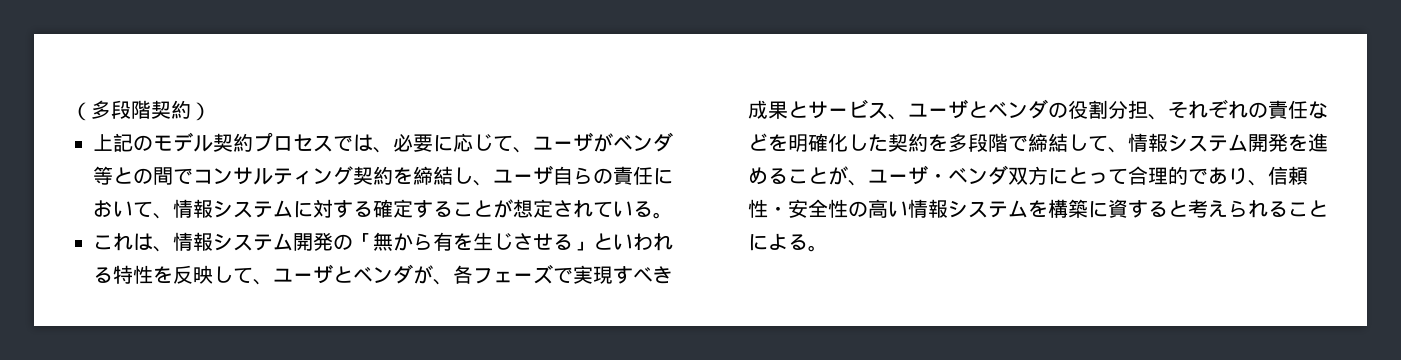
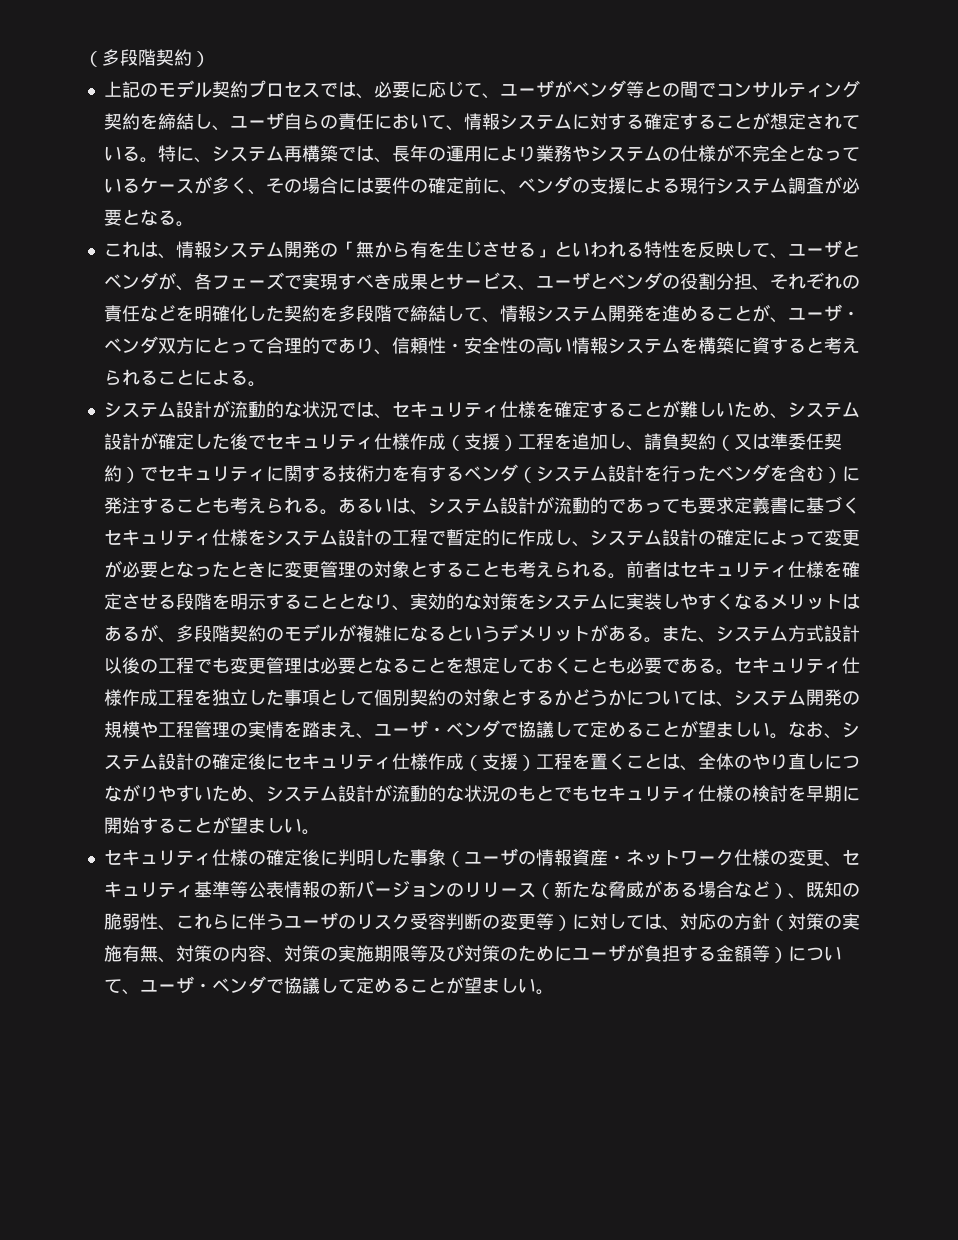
+ 特に、システム再構築では、長年の運用により業務やシステムの仕様が不完全となっているケースが多く、その場合には要件の確定前に、ベンダの支援による現行システム調査が必要となる。
+ システム設計が流動的な状況では、セキュリティ仕様を確定することが難しいため、システム設計が確定した後でセキュリティ仕様作成（支援）工程を追加し、請負契約（又は準委任契約）でセキュリティに関する技術力を有するベンダ（システム設計を行ったベンダを含む）に発注することも考えられる。あるいは、システム設計が流動的であっても要求定義書に基づくセキュリティ仕様をシステム設計の工程で暫定的に作成し、システム設計の確定によって変更が必要となったときに変更管理の対象とすることも考えられる。前者はセキュリティ仕様を確定させる段階を明示することとなり、実効的な対策をシステムに実装しやすくなるメリットはあるが、多段階契約のモデルが複雑になるというデメリットがある。また、システム方式設計以後の工程でも変更管理は必要となることを想定しておくことも必要である。セキュリティ仕様作成工程を独立した事項として個別契約の対象とするかどうかについては、システム開発の規模や工程管理の実情を踏まえ、ユーザ・ベンダで協議して定めることが望ましい。なお、システム設計の確定後にセキュリティ仕様作成（支援）工程を置くことは、全体のやり直しにつながりやすいため、システム設計が流動的な状況のもとでもセキュリティ仕様の検討を早期に開始することが望ましい。
+ セキュリティ仕様の確定後に判明した事象（ユーザの情報資産・ネットワーク仕様の変更、セキュリティ基準等公表情報の新バージョンのリリース（新たな脅威がある場合など）、既知の脆弱性、これらに伴うユーザのリスク受容判断の変更等）に対しては、対応の方針（対策の実施有無、対策の内容、対策の実施期限等及び対策のためにユーザが負担する金額等）について、ユーザ・ベンダで協議して定めることが望ましい。

